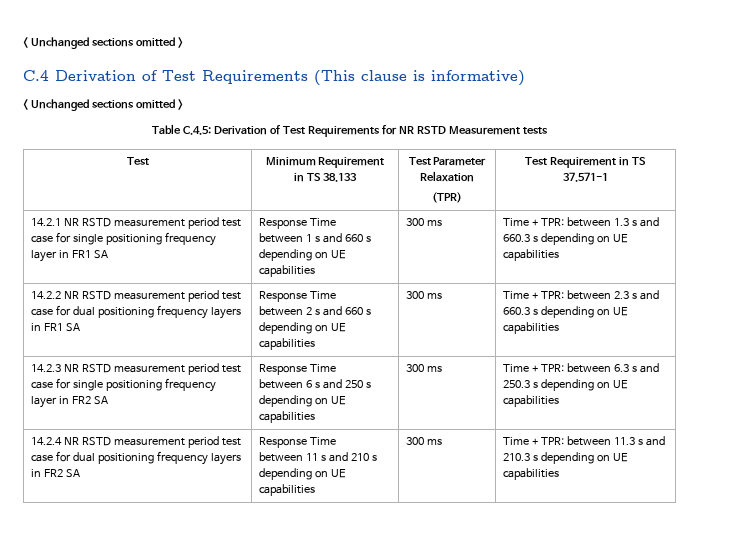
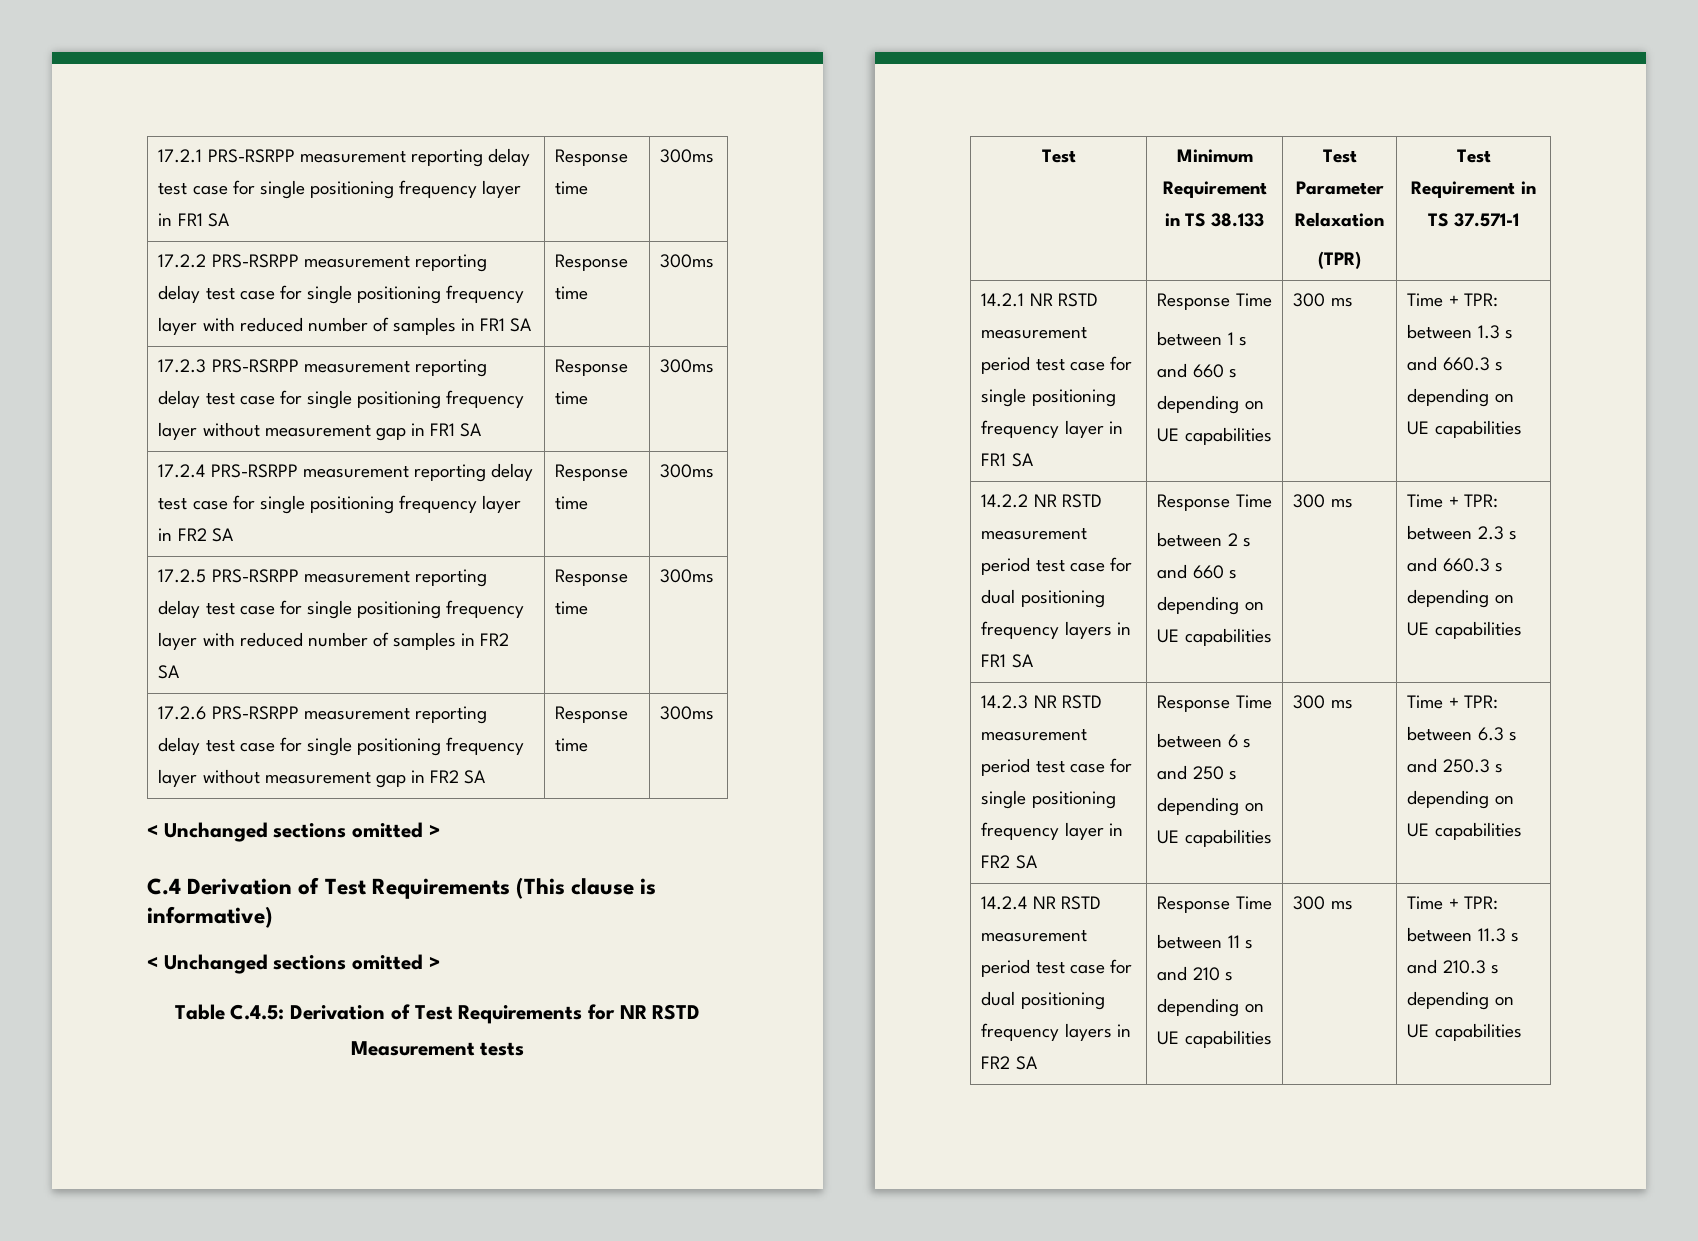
+ 17.2.1 PRS-RSRPP measurement reporting delay test case for single positioning frequency layer in FR1 SA | Response time | 300ms
+ 17.2.2 PRS-RSRPP measurement reporting delay test case for single positioning frequency layer with reduced number of samples in FR1 SA | Response time | 300ms
+ 17.2.3 PRS-RSRPP measurement reporting delay test case for single positioning frequency layer without measurement gap in FR1 SA | Response time | 300ms
+ 17.2.4 PRS-RSRPP measurement reporting delay test case for single positioning frequency layer in FR2 SA | Response time | 300ms
+ 17.2.5 PRS-RSRPP measurement reporting delay test case for single positioning frequency layer with reduced number of samples in FR2 SA | Response time | 300ms
+ 17.2.6 PRS-RSRPP measurement reporting delay test case for single positioning frequency layer without measurement gap in FR2 SA | Response time | 300ms

